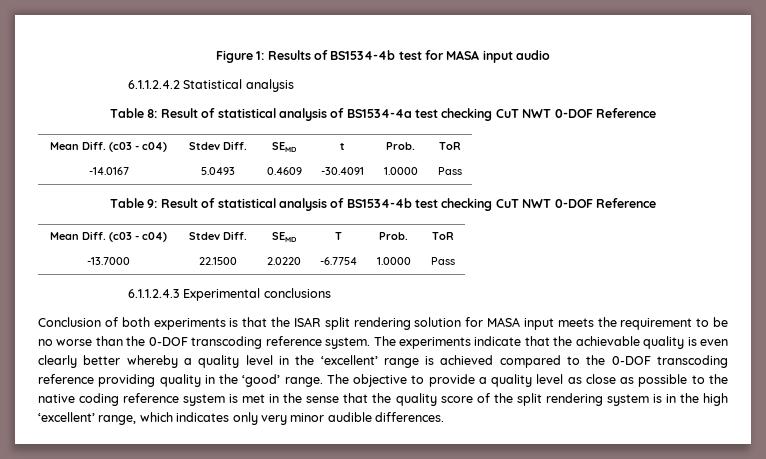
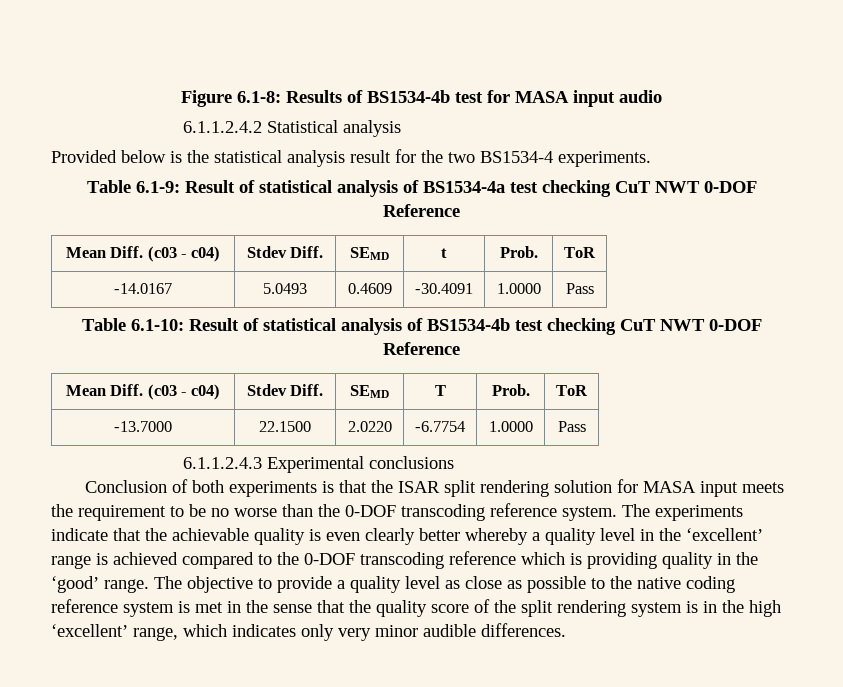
- Figure 1: Results of BS1534-4b test for MASA input audio
+ Figure 6.1-8: Results of BS1534-4b test for MASA input audio
- Table 8: Result of statistical analysis of BS1534-4a test checking CuT NWT 0-DOF Reference
+ Provided below is the statistical analysis result for the two BS1534-4 experiments.
+ Table 6.1-9: Result of statistical analysis of BS1534-4a test checking CuT NWT 0-DOF Reference
- Table 9: Result of statistical analysis of BS1534-4b test checking CuT NWT 0-DOF Reference
+ Table 6.1-10: Result of statistical analysis of BS1534-4b test checking CuT NWT 0-DOF Reference
- The experiments indicate that the achievable quality is even clearly better whereby a quality level in the ‘excellent’ range is achieved compared to the 0-DOF transcoding reference providing quality in the ‘good’ range.
+ The experiments indicate that the achievable quality is even clearly better whereby a quality level in the ‘excellent’ range is achieved compared to the 0-DOF transcoding reference which is providing quality in the ‘good’ range.

